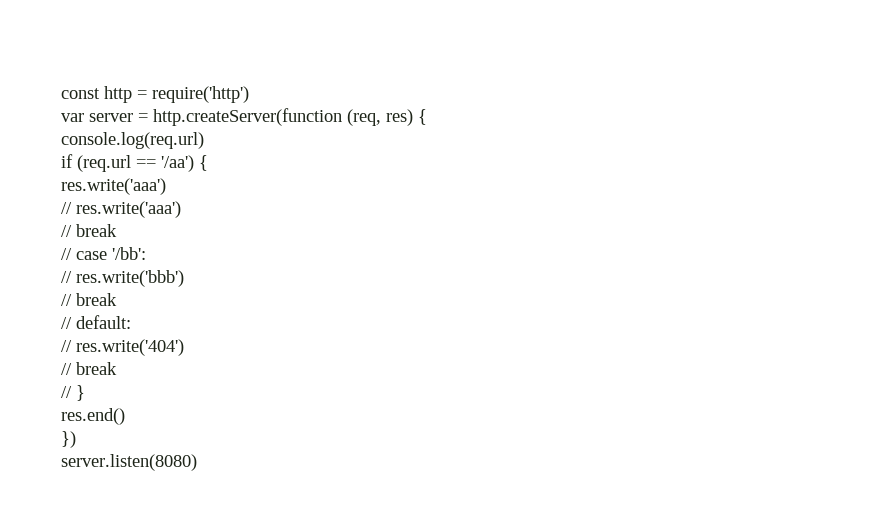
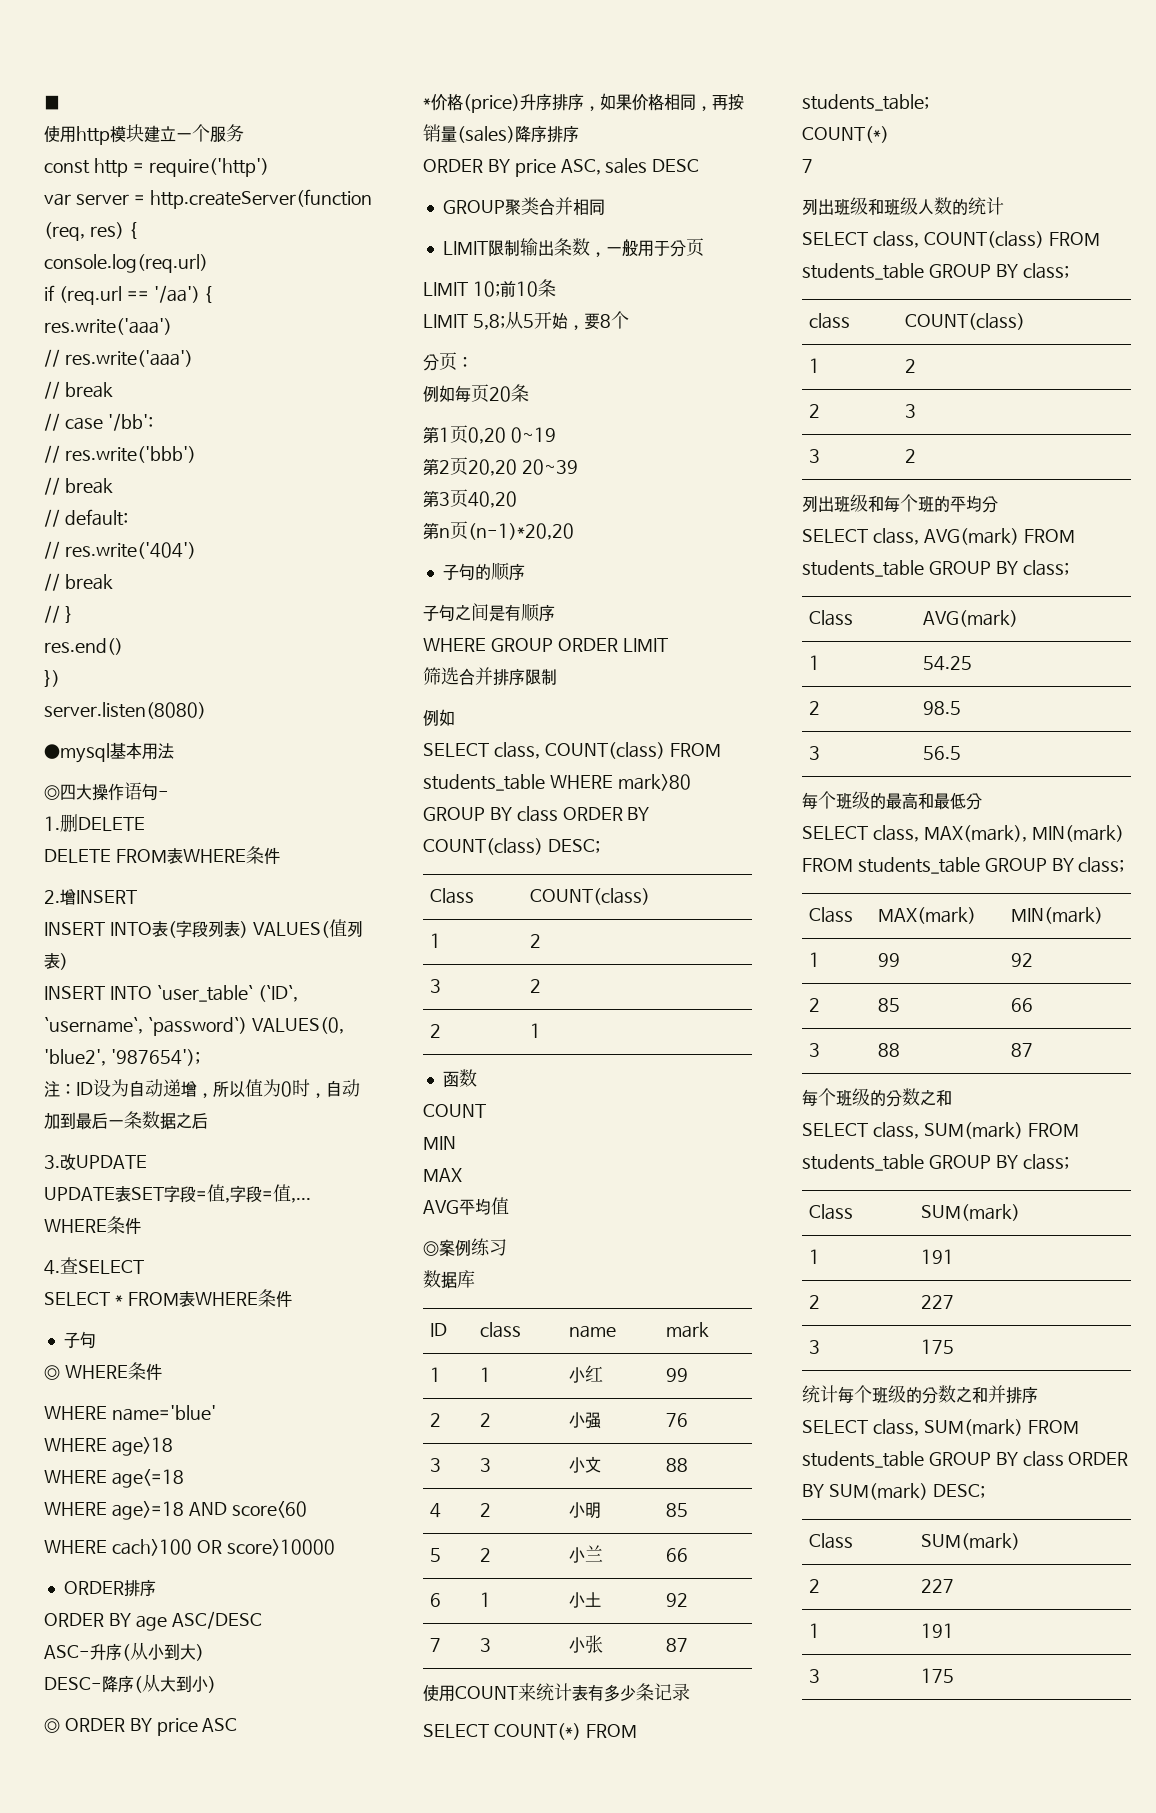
+ █
+ 使用http模块建立一个服务
+ ●mysql基本用法
+ ◎四大操作语句-
+ 1.删DELETE
+ DELETE FROM表WHERE条件
+ 2.增INSERT
+ INSERT INTO表(字段列表) VALUES(值列表)
+ INSERT INTO `user_table` (`ID`, `username`, `password`) VALUES(0, 'blue2', '987654');
+ 注：ID设为自动递增，所以值为0时，自动加到最后一条数据之后
+ 3.改UPDATE
+ UPDATE表SET字段=值,字段=值,... WHERE条件
+ 4.查SELECT
+ SELECT * FROM表WHERE条件
+ 子句
+ ◎ WHERE条件
+ WHERE name='blue'
+ WHERE age>18
+ WHERE age<=18
+ WHERE age>=18 AND score<60
+ WHERE cach>100 OR score>10000
+ ORDER排序
+ ORDER BY age ASC/DESC
+ ASC-升序(从小到大)
+ DESC-降序(从大到小)
+ ◎ ORDER BY price ASC
+ *价格(price)升序排序，如果价格相同，再按销量(sales)降序排序
+ ORDER BY price ASC, sales DESC
+ GROUP聚类合并相同
+ LIMIT限制输出条数，一般用于分页
+ LIMIT 10;前10条
+ LIMIT 5,8;从5开始，要8个
+ 分页：
+ 例如每页20条
+ 第1页0,20 0~19
+ 第2页20,20 20~39
+ 第3页40,20
+ 第n页(n-1)*20,20
+ 子句的顺序
+ 子句之间是有顺序
+ WHERE GROUP ORDER LIMIT
+ 筛选合并排序限制
+ 例如
+ SELECT class, COUNT(class) FROM students_table WHERE mark>80 GROUP BY class ORDER BY COUNT(class) DESC;
+ Class | COUNT(class)
+ 1 | 2
+ 3 | 2
+ 2 | 1
+ 函数
+ COUNT
+ MIN
+ MAX
+ AVG平均值
+ ◎案例练习
+ 数据库
+ ID | class | name | mark
+ 1 | 1 | 小红 | 99
+ 2 | 2 | 小强 | 76
+ 3 | 3 | 小文 | 88
+ 4 | 2 | 小明 | 85
+ 5 | 2 | 小兰 | 66
+ 6 | 1 | 小土 | 92
+ 7 | 3 | 小张 | 87
+ 使用COUNT来统计表有多少条记录
+ SELECT COUNT(*) FROM students_table;
+ COUNT(*)
+ 7
+ 列出班级和班级人数的统计
+ SELECT class, COUNT(class) FROM students_table GROUP BY class;
+ class | COUNT(class)
+ 1 | 2
+ 2 | 3
+ 3 | 2
+ 列出班级和每个班的平均分
+ SELECT class, AVG(mark) FROM students_table GROUP BY class;
+ Class | AVG(mark)
+ 1 | 54.25
+ 2 | 98.5
+ 3 | 56.5
+ 每个班级的最高和最低分
+ SELECT class, MAX(mark), MIN(mark) FROM students_table GROUP BY class;
+ Class | MAX(mark) | MIN(mark)
+ 1 | 99 | 92
+ 2 | 85 | 66
+ 3 | 88 | 87
+ 每个班级的分数之和
+ SELECT class, SUM(mark) FROM students_table GROUP BY class;
+ Class | SUM(mark)
+ 1 | 191
+ 2 | 227
+ 3 | 175
+ 统计每个班级的分数之和并排序
+ SELECT class, SUM(mark) FROM students_table GROUP BY class ORDER BY SUM(mark) DESC;
+ Class | SUM(mark)
+ 2 | 227
+ 1 | 191
+ 3 | 175

